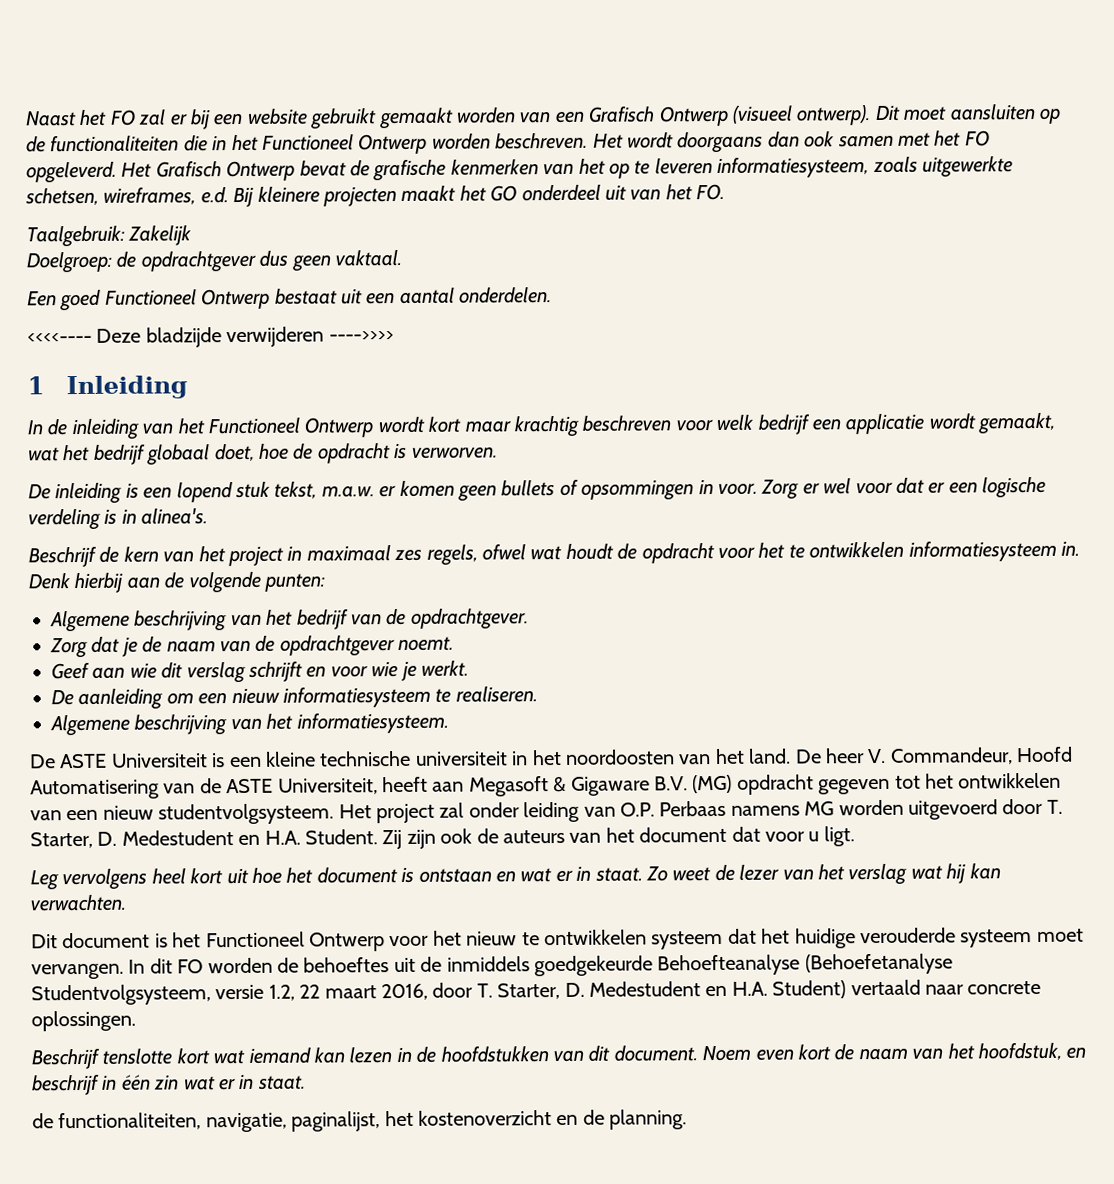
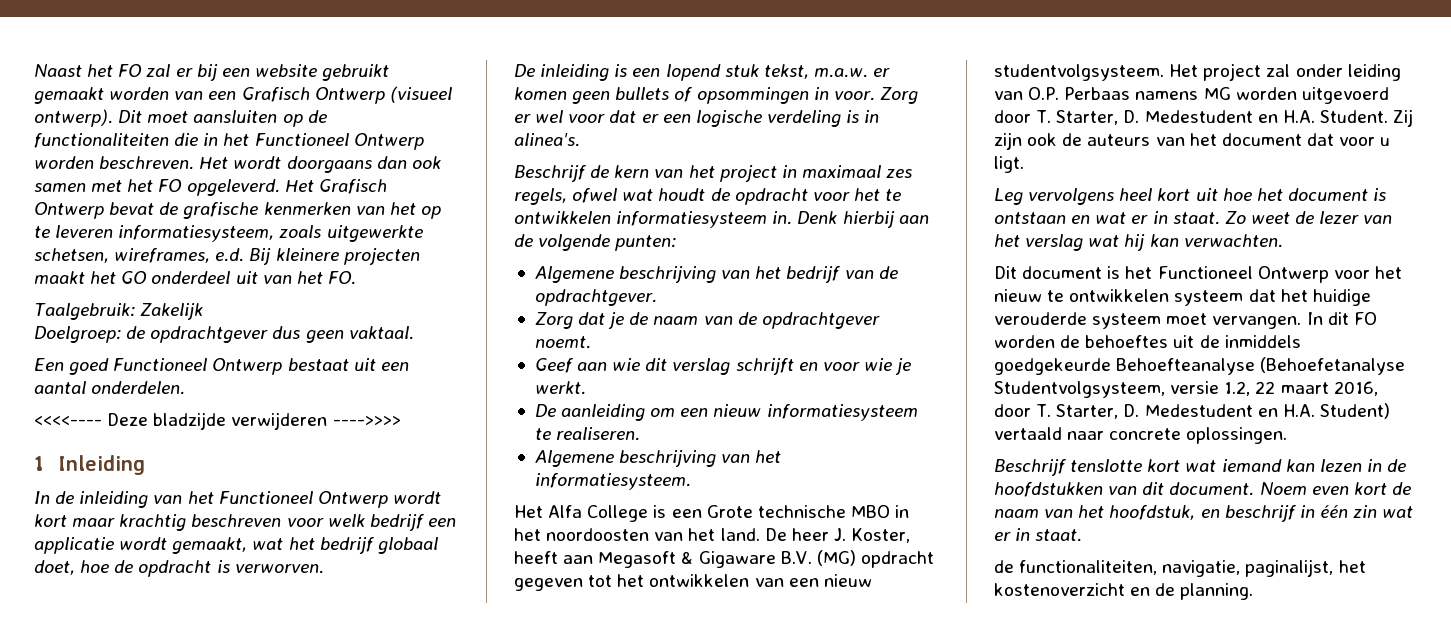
- De ASTE Universiteit is een kleine technische universiteit in het noordoosten van het land.
+ Het Alfa College is een Grote technische MBO in het noordoosten van het land.
- De heer V. Commandeur, Hoofd Automatisering van de ASTE Universiteit, heeft aan Megasoft & Gigaware B.V. (MG) opdracht gegeven tot het ontwikkelen van een nieuw studentvolgsysteem.
+ De heer J. Koster, heeft aan Megasoft & Gigaware B.V. (MG) opdracht gegeven tot het ontwikkelen van een nieuw studentvolgsysteem.

